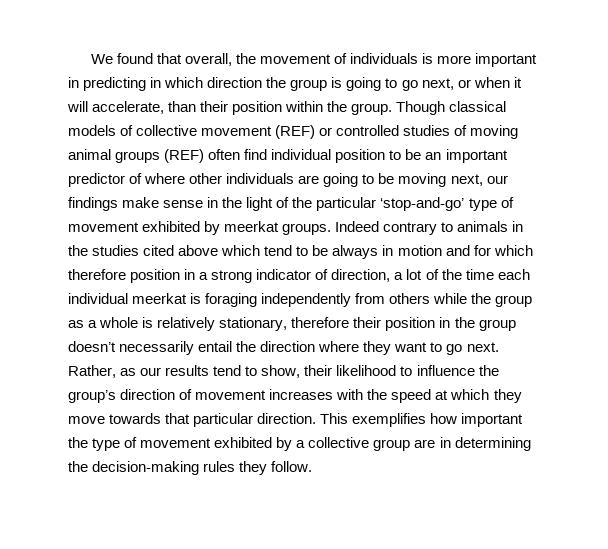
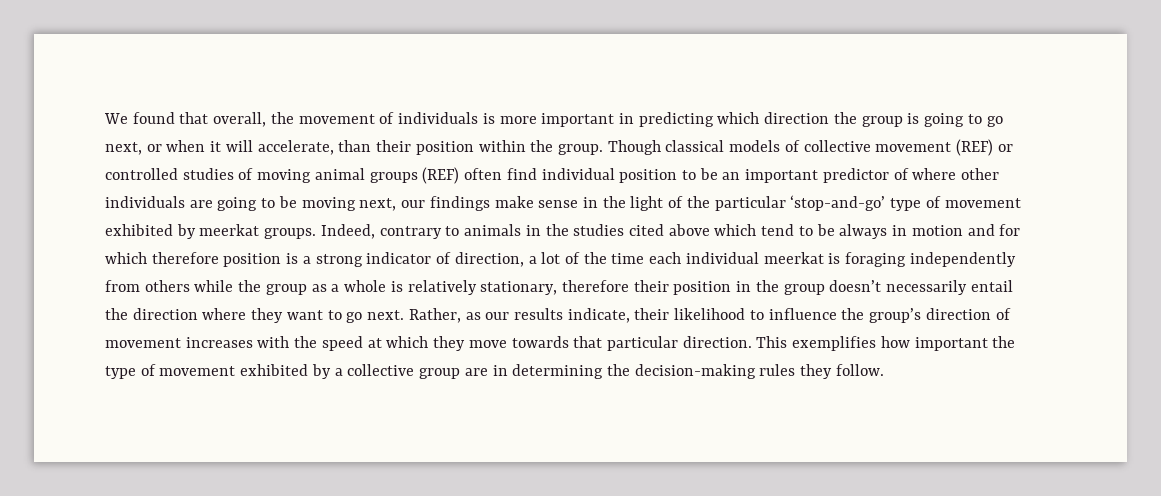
- We found that overall, the movement of individuals is more important in predicting in which direction the group is going to go next, or when it will accelerate, than their position within the group.
+ We found that overall, the movement of individuals is more important in predicting which direction the group is going to go next, or when it will accelerate, than their position within the group.
- Indeed contrary to animals in the studies cited above which tend to be always in motion and for which therefore position in a strong indicator of direction, a lot of the time each individual meerkat is foraging independently from others while the group as a whole is relatively stationary, therefore their position in the group doesn’t necessarily entail the direction where they want to go next.
+ Indeed, contrary to animals in the studies cited above which tend to be always in motion and for which therefore position is a strong indicator of direction, a lot of the time each individual meerkat is foraging independently from others while the group as a whole is relatively stationary, therefore their position in the group doesn’t necessarily entail the direction where they want to go next.
- Rather, as our results tend to show, their likelihood to influence the group’s direction of movement increases with the speed at which they move towards that particular direction.
+ Rather, as our results indicate, their likelihood to influence the group’s direction of movement increases with the speed at which they move towards that particular direction.

